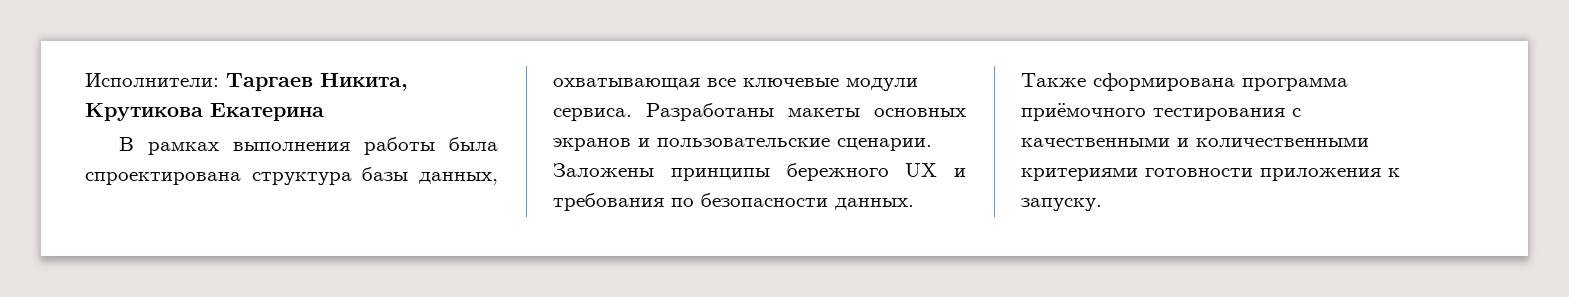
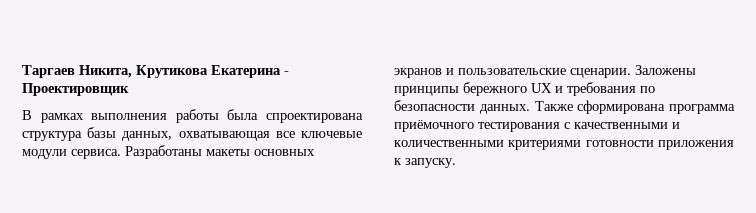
- Исполнители: Таргаев Никита, Крутикова Екатерина
+ Таргаев Никита, Крутикова Екатерина - Проектировщик

